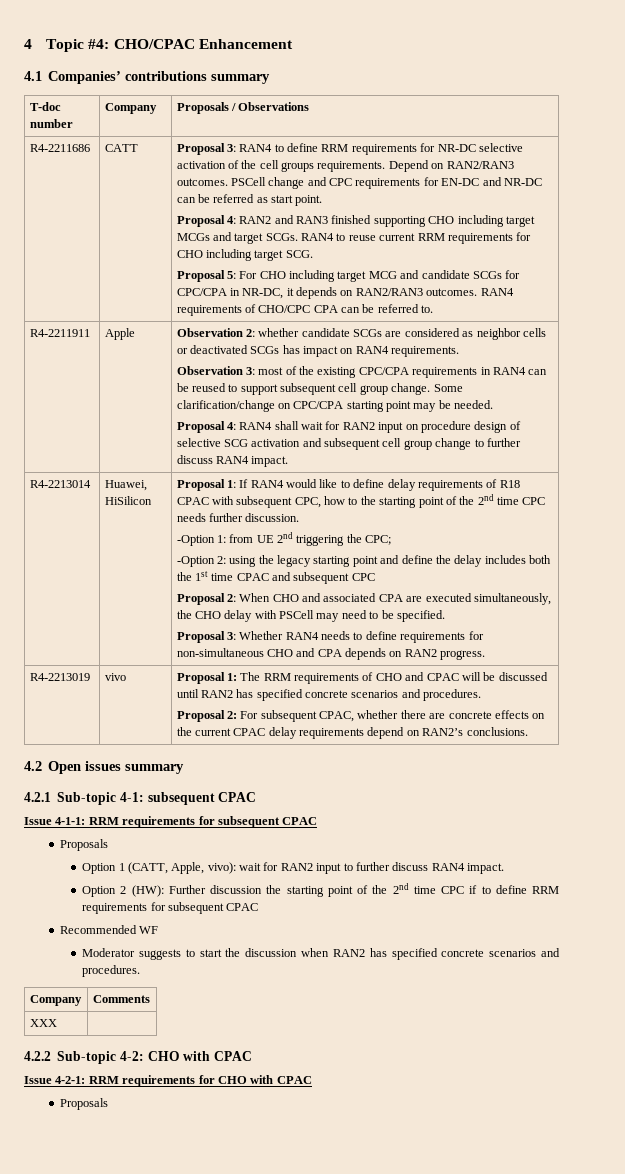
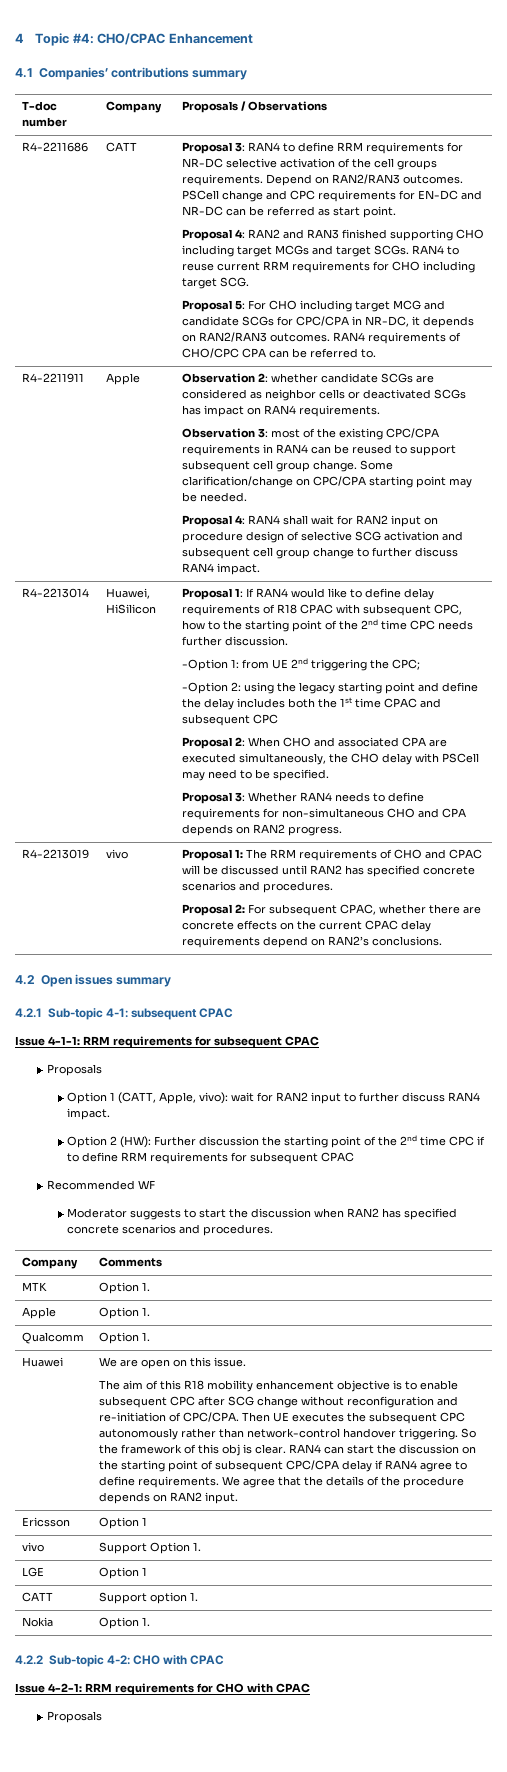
- XXX |
+ MTK | Option 1.
+ Apple | Option 1.
+ Qualcomm | Option 1.
+ Huawei | We are open on this issue.
+ The aim of this R18 mobility enhancement objective is to enable subsequent CPC after SCG change without reconfiguration and re-initiation of CPC/CPA. Then UE executes the subsequent CPC autonomously rather than network-control handover triggering. So the framework of this obj is clear. RAN4 can start the discussion on the starting point of subsequent CPC/CPA delay if RAN4 agree to define requirements. We agree that the details of the procedure depends on RAN2 input.
+ Ericsson | Option 1
+ vivo | Support Option 1.
+ LGE | Option 1
+ CATT | Support option 1.
+ Nokia | Option 1.

